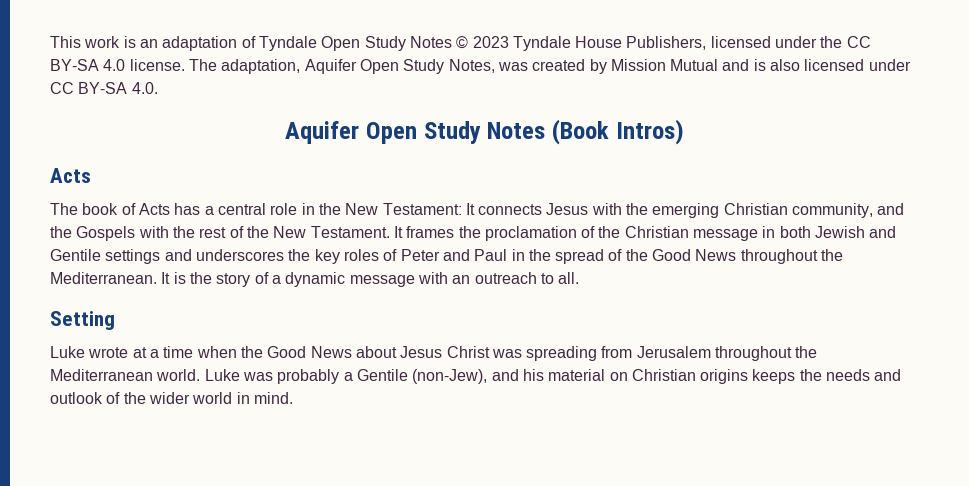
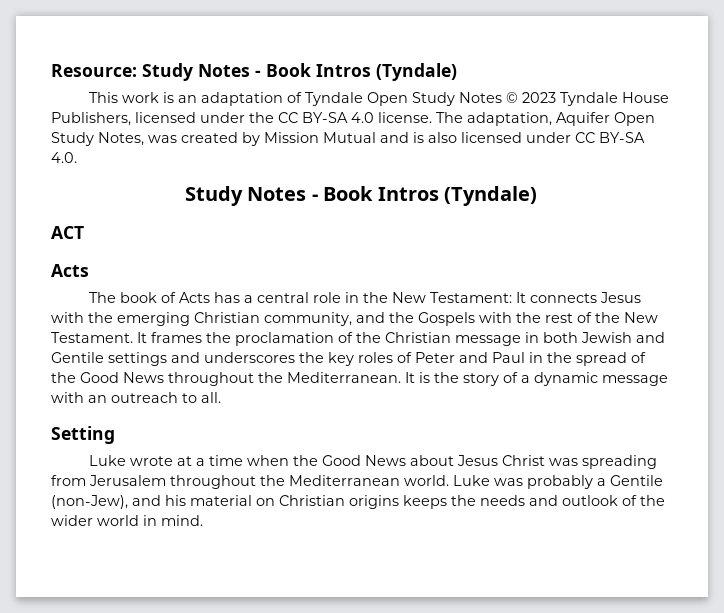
+ Resource: Study Notes - Book Intros (Tyndale)
  The adaptation, Aquifer Open Study Notes, was created by Mission Mutual and is also licensed under CC BY-SA 4.0.
- Aquifer Open Study Notes (Book Intros)
+ Study Notes - Book Intros (Tyndale)
+ ACT

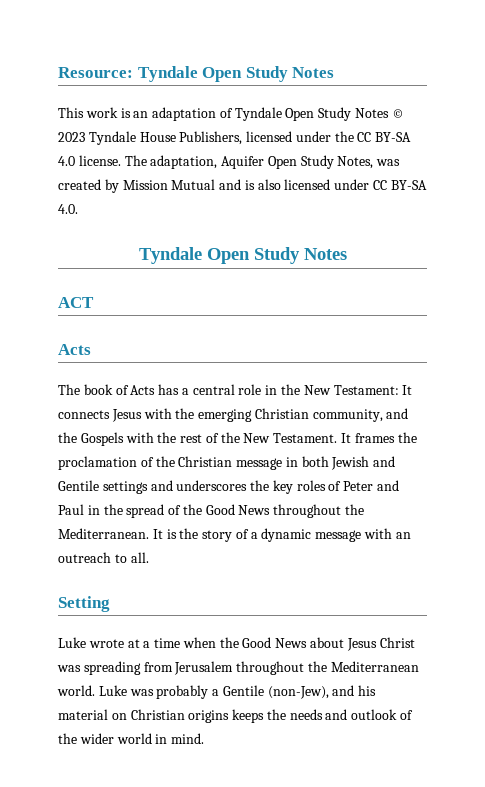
- Resource: Study Notes - Book Intros (Tyndale)
+ Resource: Tyndale Open Study Notes
  The adaptation, Aquifer Open Study Notes, was created by Mission Mutual and is also licensed under CC BY-SA 4.0.
- Study Notes - Book Intros (Tyndale)
+ Tyndale Open Study Notes

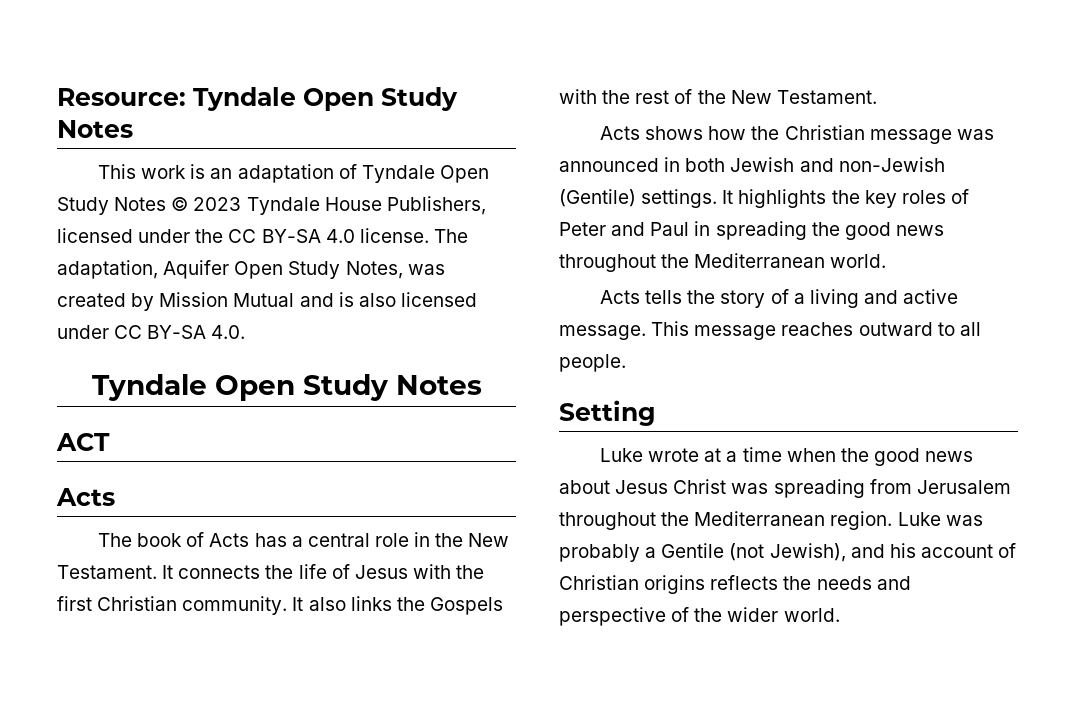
- The book of Acts has a central role in the New Testament: It connects Jesus with the emerging Christian community, and the Gospels with the rest of the New Testament. It frames the proclamation of the Christian message in both Jewish and Gentile settings and underscores the key roles of Peter and Paul in the spread of the Good News throughout the Mediterranean. It is the story of a dynamic message with an outreach to all.
+ The book of Acts has a central role in the New Testament. It connects the life of Jesus with the first Christian community. It also links the Gospels with the rest of the New Testament.
+ Acts shows how the Christian message was announced in both Jewish and non-Jewish (Gentile) settings. It highlights the key roles of Peter and Paul in spreading the good news throughout the Mediterranean world.
+ Acts tells the story of a living and active message. This message reaches outward to all people.
- Luke wrote at a time when the Good News about Jesus Christ was spreading from Jerusalem throughout the Mediterranean world.
+ Luke wrote at a time when the good news about Jesus Christ was spreading from Jerusalem throughout the Mediterranean region.
- Luke was probably a Gentile (non-Jew), and his material on Christian origins keeps the needs and outlook of the wider world in mind.
+ Luke was probably a Gentile (not Jewish), and his account of Christian origins reflects the needs and perspective of the wider world.

